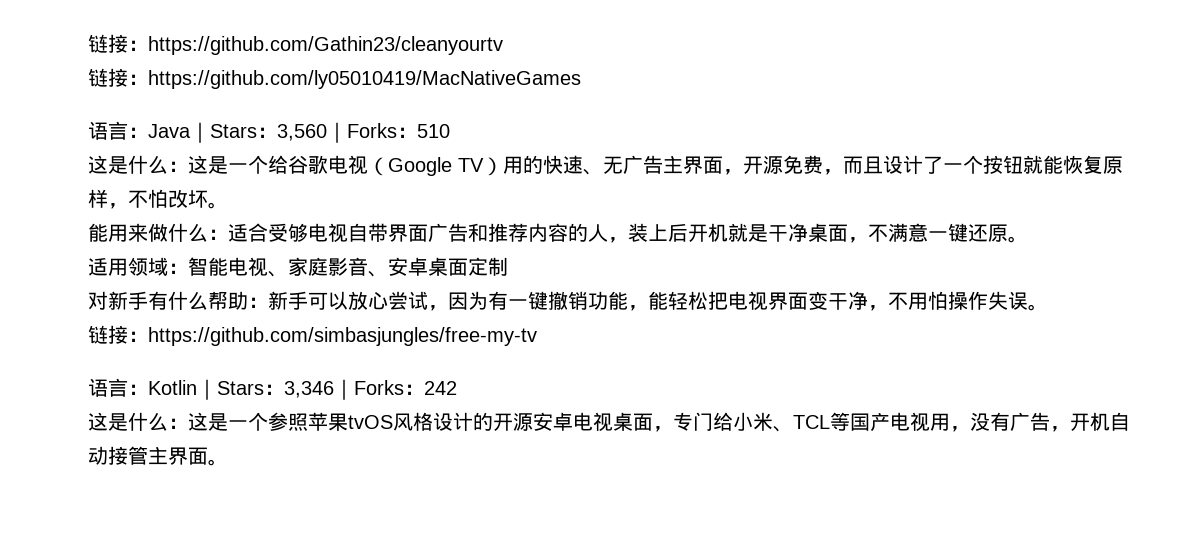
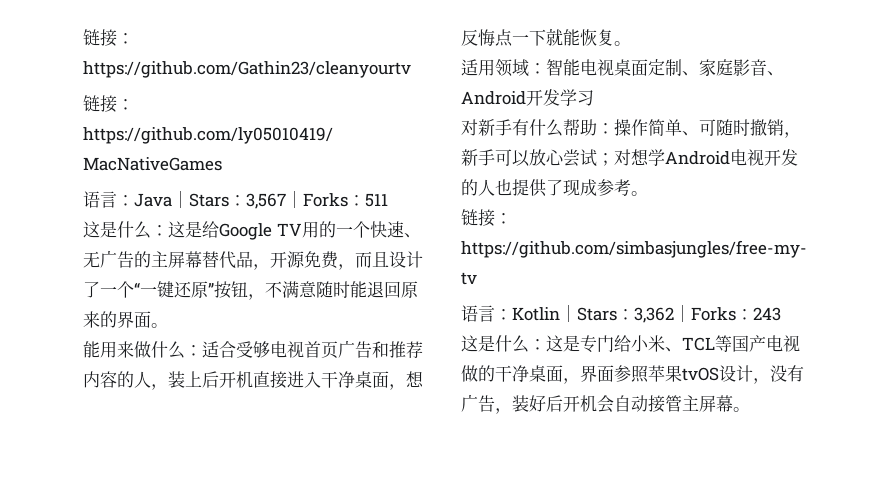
- 语言：Java｜Stars：3,560｜Forks：510
- 这是什么：这是一个给谷歌电视（Google TV）用的快速、无广告主界面，开源免费，而且设计了一个按钮就能恢复原样，不怕改坏。
+ 语言：Java｜Stars：3,567｜Forks：511
+ 这是什么：这是给Google TV用的一个快速、无广告的主屏幕替代品，开源免费，而且设计了一个“一键还原”按钮，不满意随时能退回原来的界面。
- 能用来做什么：适合受够电视自带界面广告和推荐内容的人，装上后开机就是干净桌面，不满意一键还原。
+ 能用来做什么：适合受够电视首页广告和推荐内容的人，装上后开机直接进入干净桌面，想反悔点一下就能恢复。
- 适用领域：智能电视、家庭影音、安卓桌面定制
+ 适用领域：智能电视桌面定制、家庭影音、Android开发学习
- 对新手有什么帮助：新手可以放心尝试，因为有一键撤销功能，能轻松把电视界面变干净，不用怕操作失误。
+ 对新手有什么帮助：操作简单、可随时撤销，新手可以放心尝试；对想学Android电视开发的人也提供了现成参考。
- 语言：Kotlin｜Stars：3,346｜Forks：242
- 这是什么：这是一个参照苹果tvOS风格设计的开源安卓电视桌面，专门给小米、TCL等国产电视用，没有广告，开机自动接管主界面。
+ 语言：Kotlin｜Stars：3,362｜Forks：243
+ 这是什么：这是专门给小米、TCL等国产电视做的干净桌面，界面参照苹果tvOS设计，没有广告，装好后开机会自动接管主屏幕。

